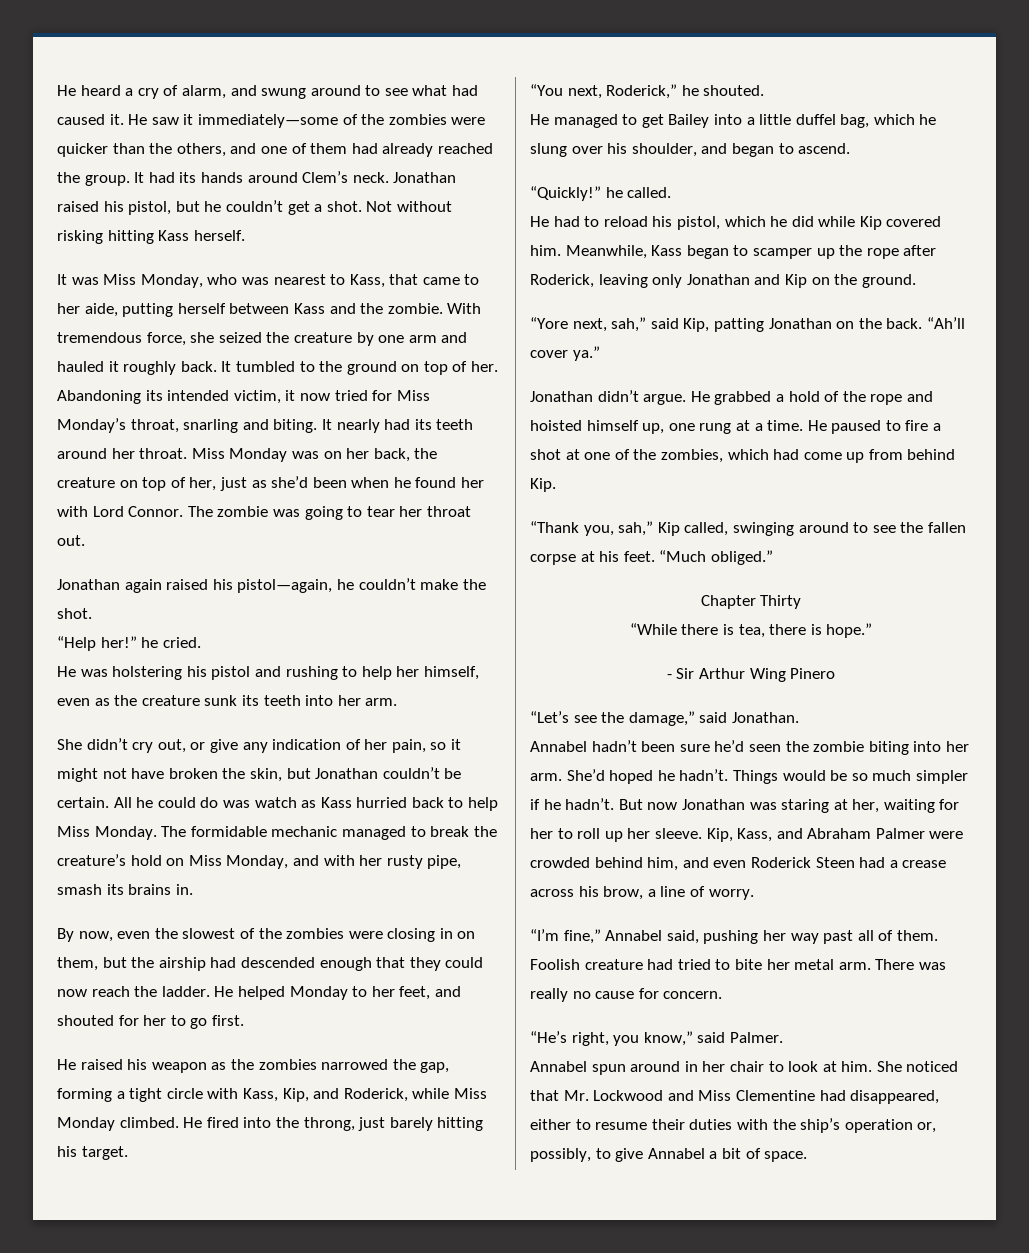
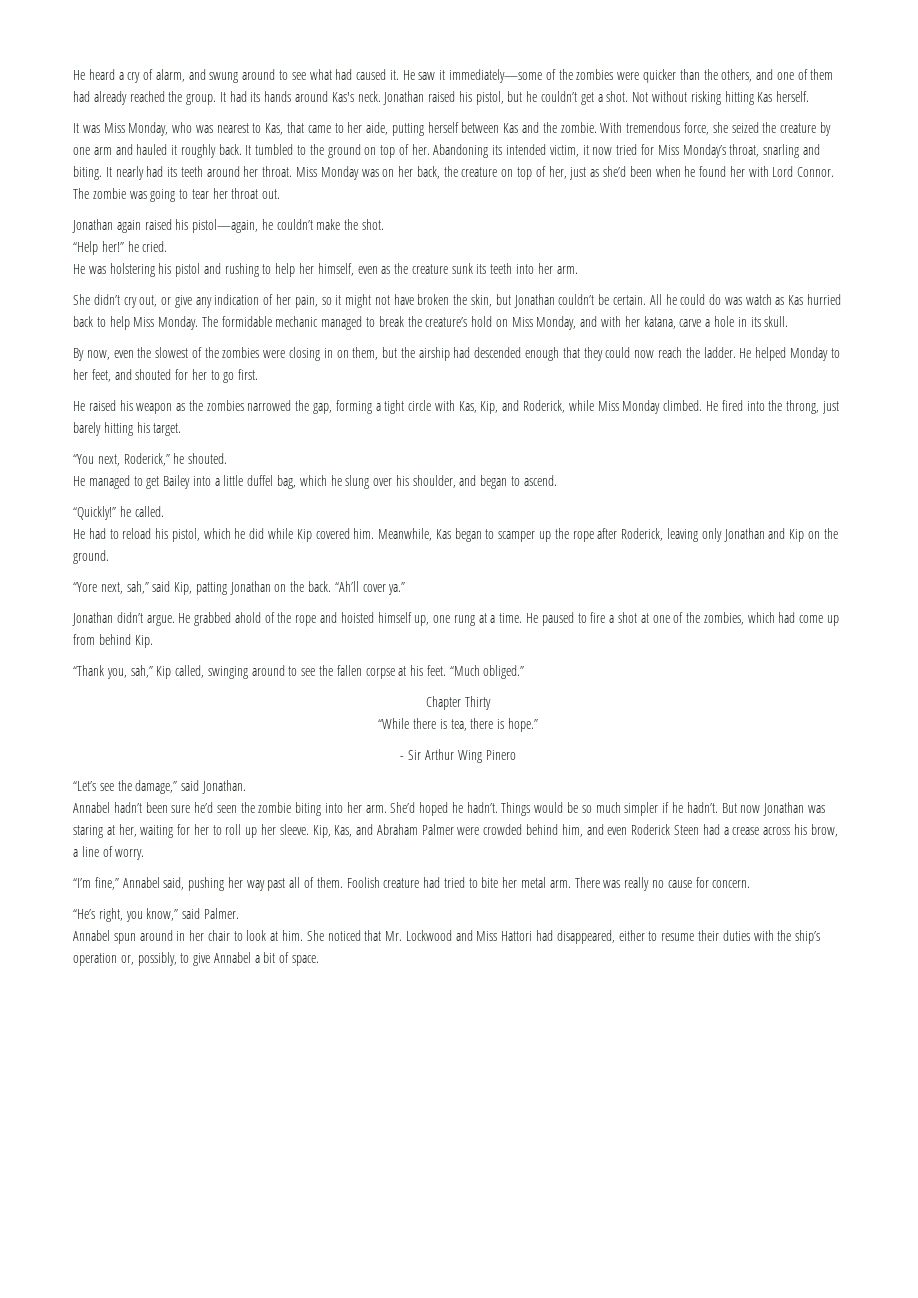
- It had its hands around Clem’s neck.
+ It had its hands around Kas's neck.
- Not without risking hitting Kass herself.
+ Not without risking hitting Kas herself.
- It was Miss Monday, who was nearest to Kass, that came to her aide, putting herself between Kass and the zombie.
+ It was Miss Monday, who was nearest to Kas, that came to her aide, putting herself between Kas and the zombie.
- All he could do was watch as Kass hurried back to help Miss Monday.
+ All he could do was watch as Kas hurried back to help Miss Monday.
- The formidable mechanic managed to break the creature’s hold on Miss Monday, and with her rusty pipe, smash its brains in.
+ The formidable mechanic managed to break the creature’s hold on Miss Monday, and with her katana, carve a hole in its skull.
- He raised his weapon as the zombies narrowed the gap, forming a tight circle with Kass, Kip, and Roderick, while Miss Monday climbed.
+ He raised his weapon as the zombies narrowed the gap, forming a tight circle with Kas, Kip, and Roderick, while Miss Monday climbed.
- Meanwhile, Kass began to scamper up the rope after Roderick, leaving only Jonathan and Kip on the ground.
+ Meanwhile, Kas began to scamper up the rope after Roderick, leaving only Jonathan and Kip on the ground.
- He grabbed a hold of the rope and hoisted himself up, one rung at a time.
+ He grabbed ahold of the rope and hoisted himself up, one rung at a time.
- Kip, Kass, and Abraham Palmer were crowded behind him, and even Roderick Steen had a crease across his brow, a line of worry.
+ Kip, Kas, and Abraham Palmer were crowded behind him, and even Roderick Steen had a crease across his brow, a line of worry.
- She noticed that Mr. Lockwood and Miss Clementine had disappeared, either to resume their duties with the ship’s operation or, possibly, to give Annabel a bit of space.
+ She noticed that Mr. Lockwood and Miss Hattori had disappeared, either to resume their duties with the ship’s operation or, possibly, to give Annabel a bit of space.

